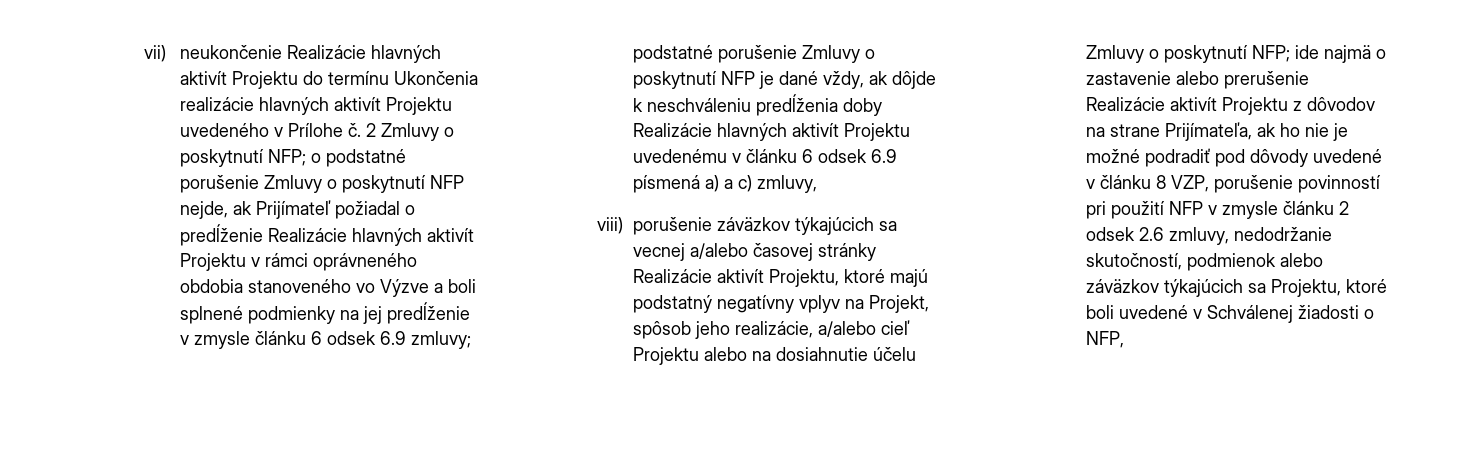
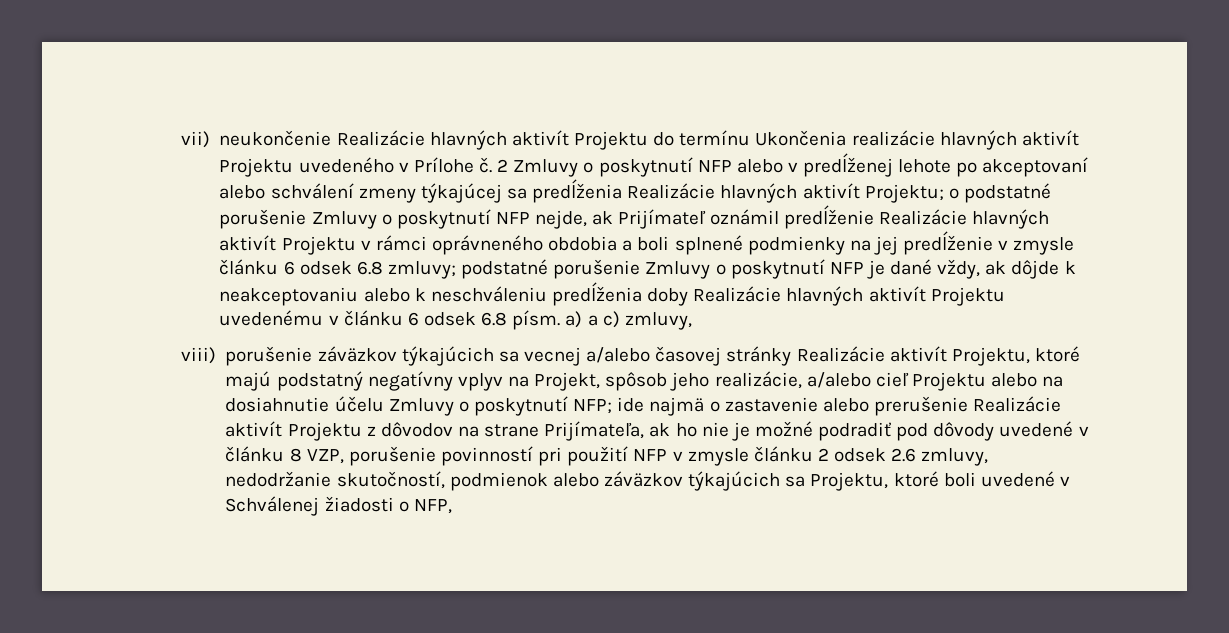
- 2 Zmluvy o poskytnutí NFP;
+ 2 Zmluvy o poskytnutí NFP alebo v predĺženej lehote po akceptovaní alebo schválení zmeny týkajúcej sa predĺženia Realizácie hlavných aktivít Projektu;
- o podstatné porušenie Zmluvy o poskytnutí NFP nejde, ak Prijímateľ požiadal o predĺženie Realizácie hlavných aktivít Projektu v rámci oprávneného obdobia stanoveného vo Výzve a boli splnené podmienky na jej predĺženie v zmysle článku 6 odsek 6.9 zmluvy;
+ o podstatné porušenie Zmluvy o poskytnutí NFP nejde, ak Prijímateľ oznámil predĺženie Realizácie hlavných aktivít Projektu v rámci oprávneného obdobia a boli splnené podmienky na jej predĺženie v zmysle článku 6 odsek 6.8 zmluvy;
- podstatné porušenie Zmluvy o poskytnutí NFP je dané vždy, ak dôjde k neschváleniu predĺženia doby Realizácie hlavných aktivít Projektu uvedenému v článku 6 odsek 6.9 písmená a) a c) zmluvy,
+ podstatné porušenie Zmluvy o poskytnutí NFP je dané vždy, ak dôjde k neakceptovaniu alebo k neschváleniu predĺženia doby Realizácie hlavných aktivít Projektu uvedenému v článku 6 odsek 6.8 písm. a) a c) zmluvy,

